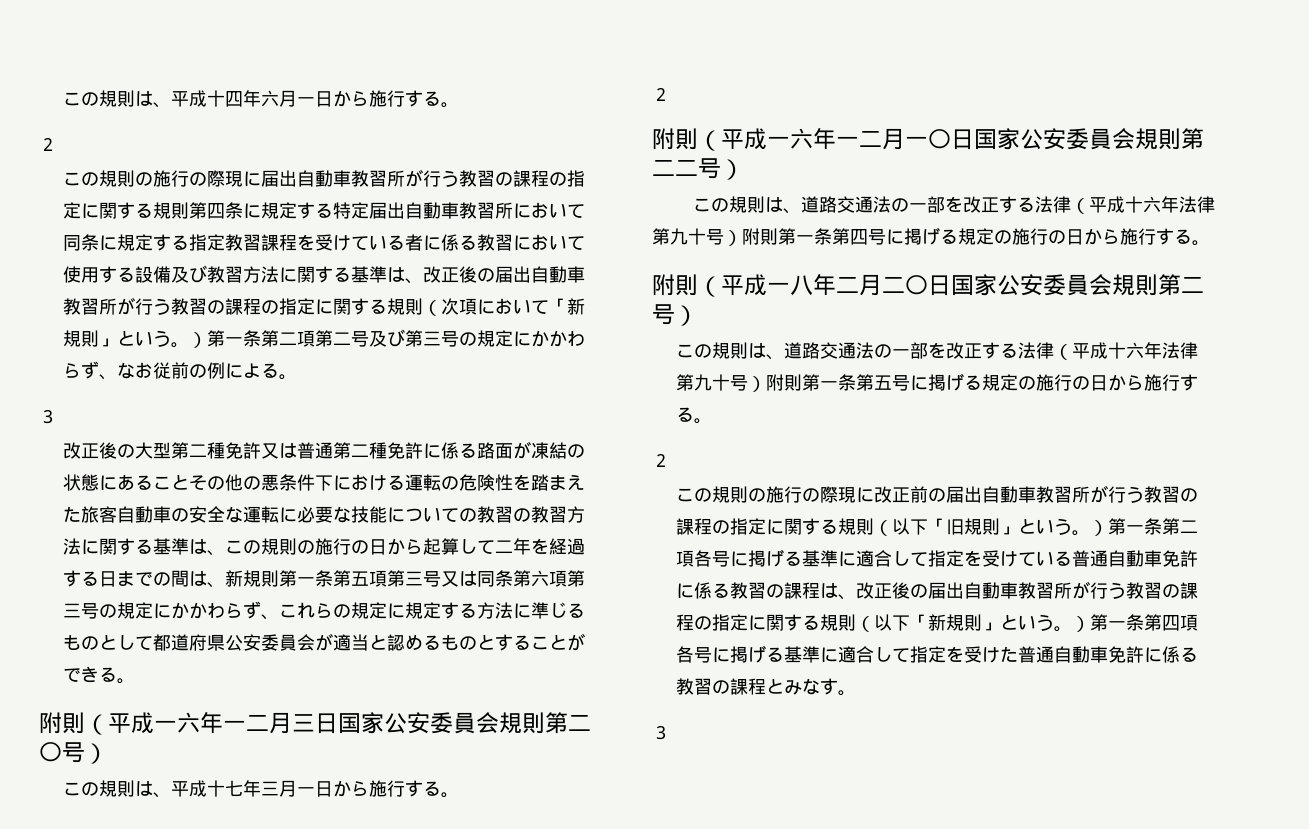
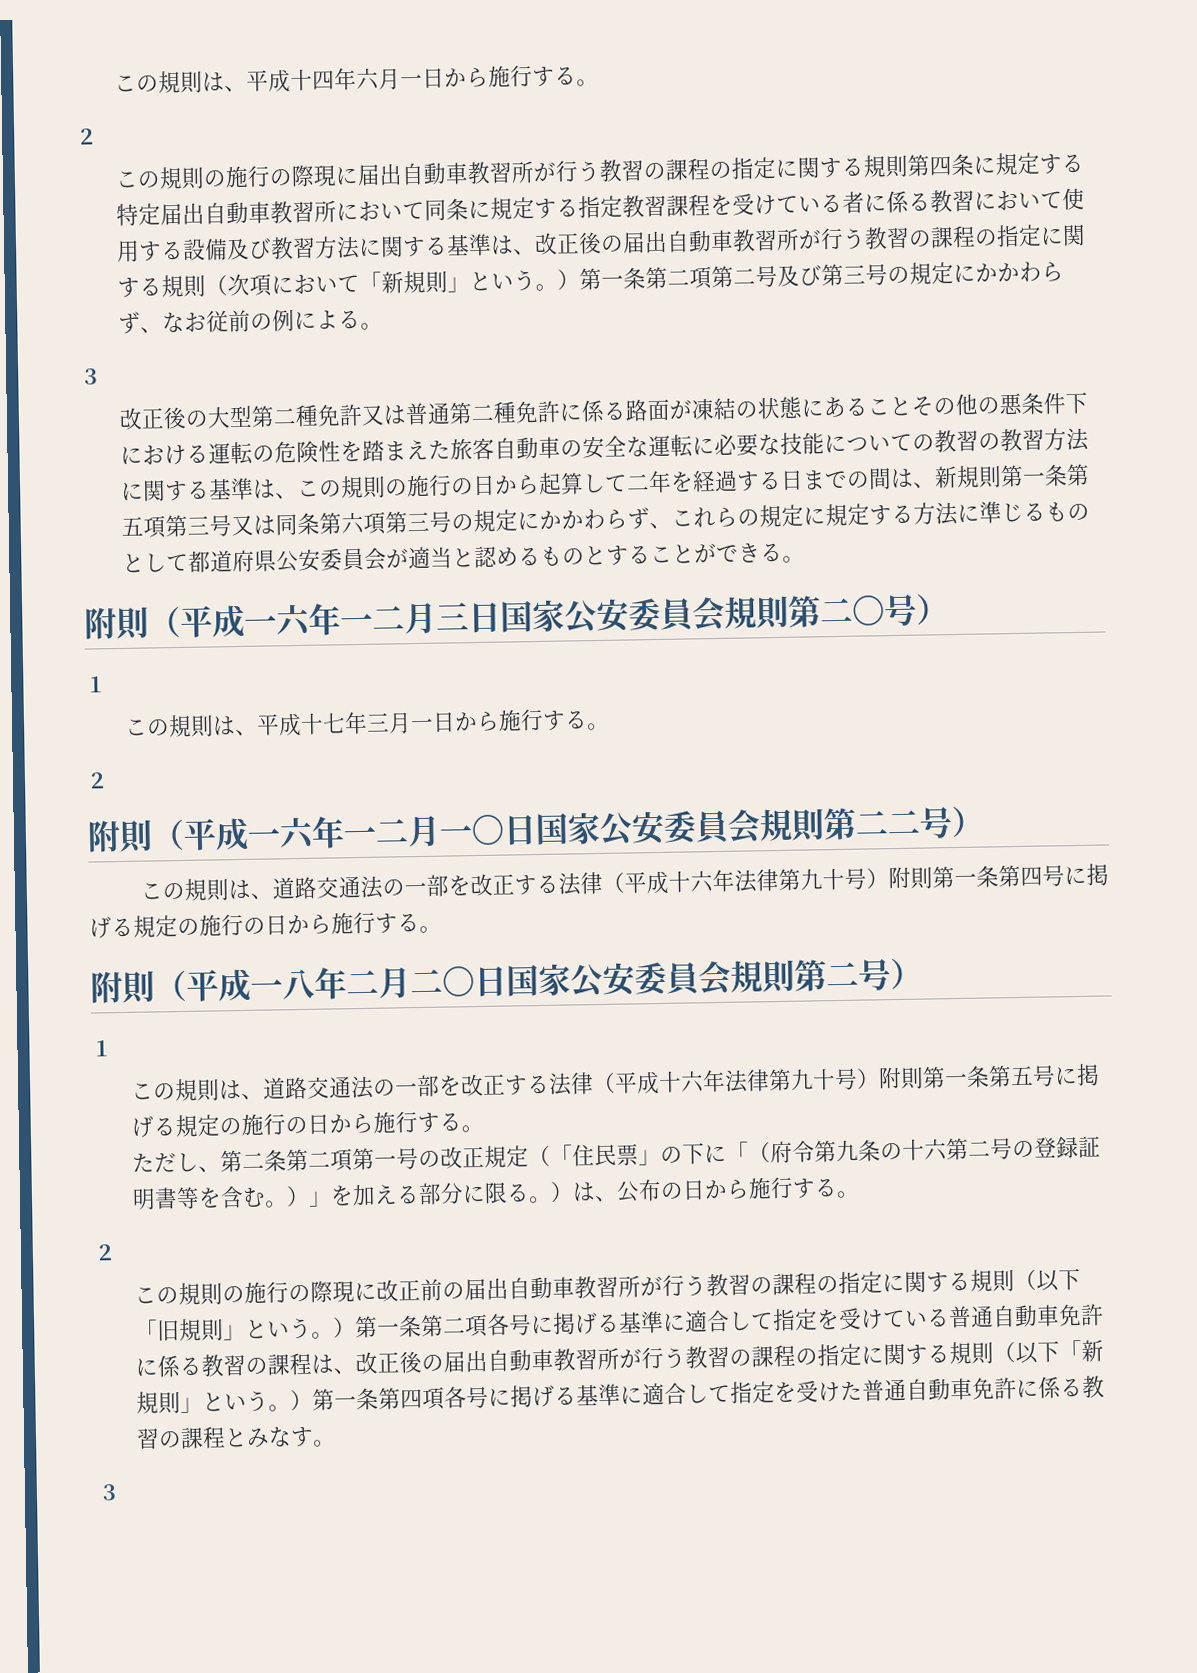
  附則（平成一六年一二月三日国家公安委員会規則第二〇号）
+ １
  附則（平成一八年二月二〇日国家公安委員会規則第二号）
+ １
+ ただし、第二条第二項第一号の改正規定（「住民票」の下に「（府令第九条の十六第二号の登録証明書等を含む。）」を加える部分に限る。）は、公布の日から施行する。

